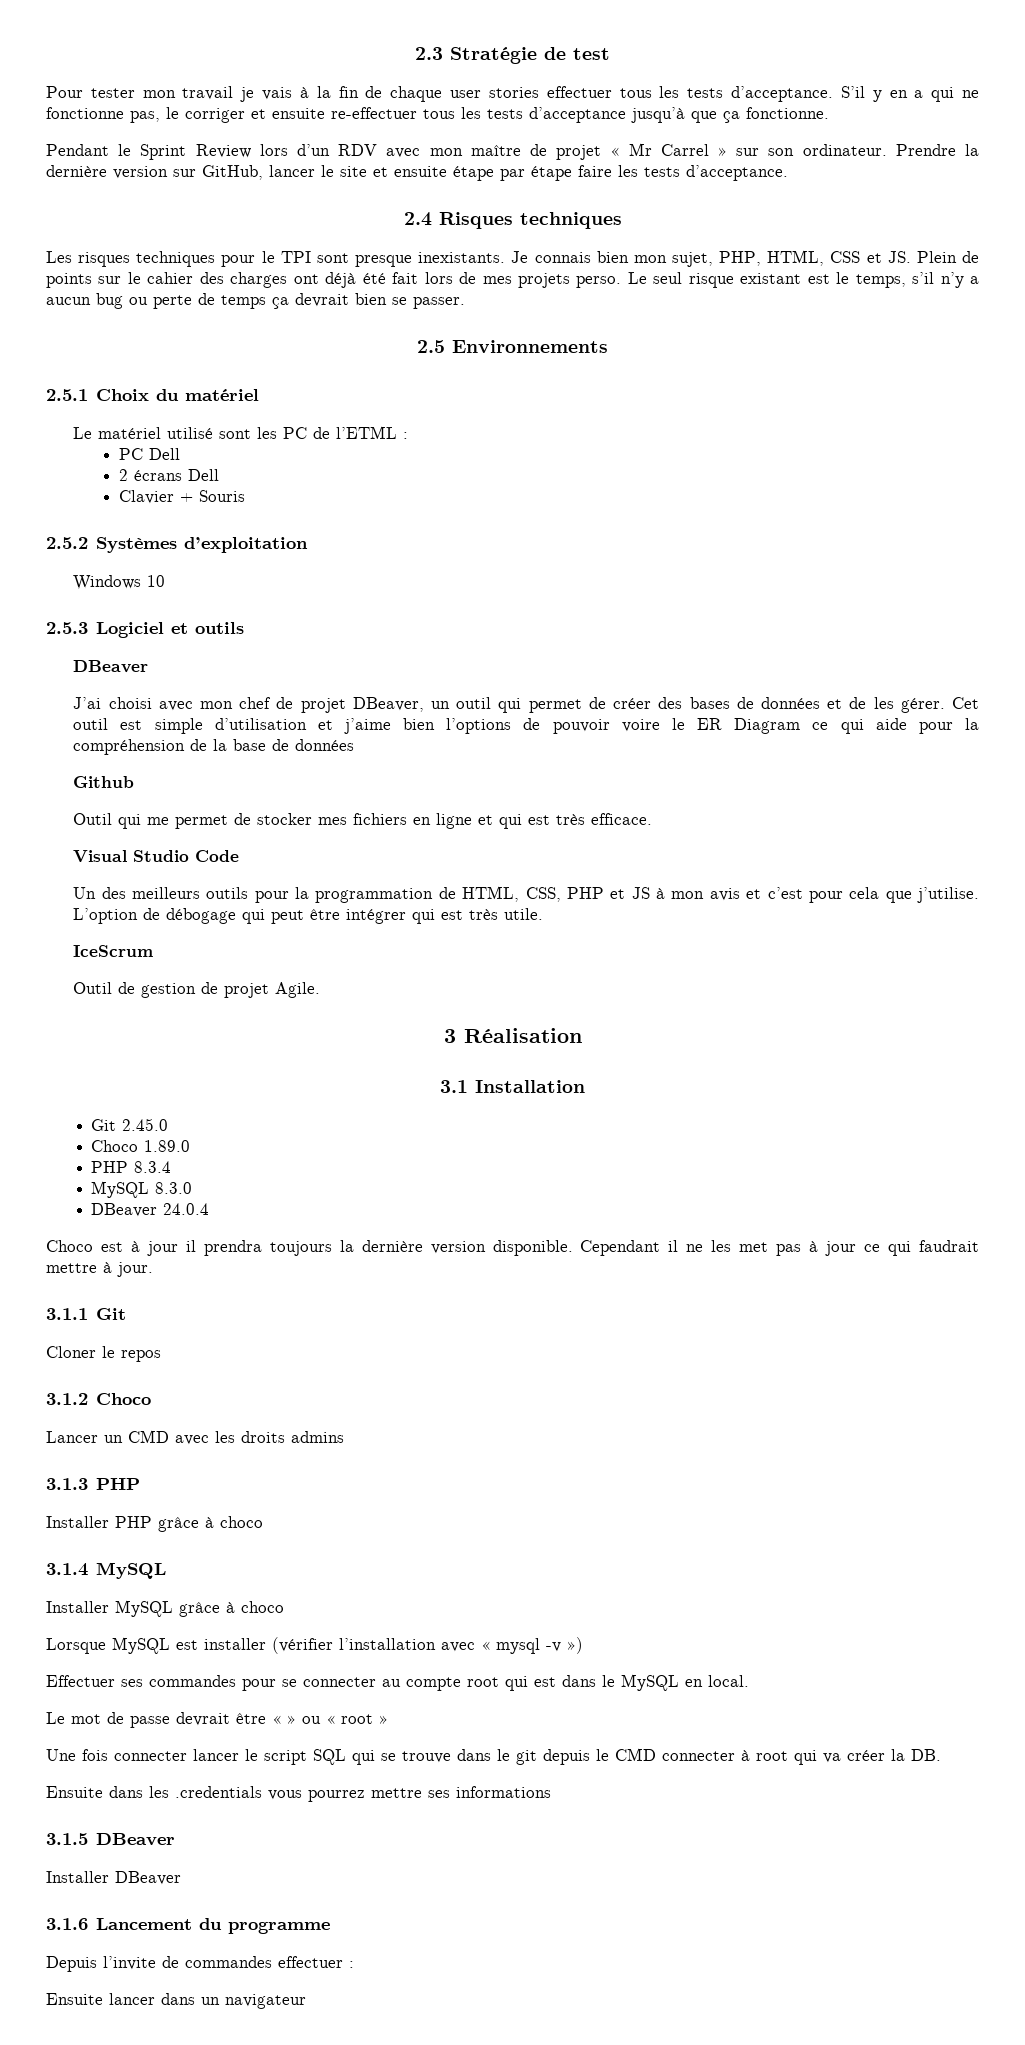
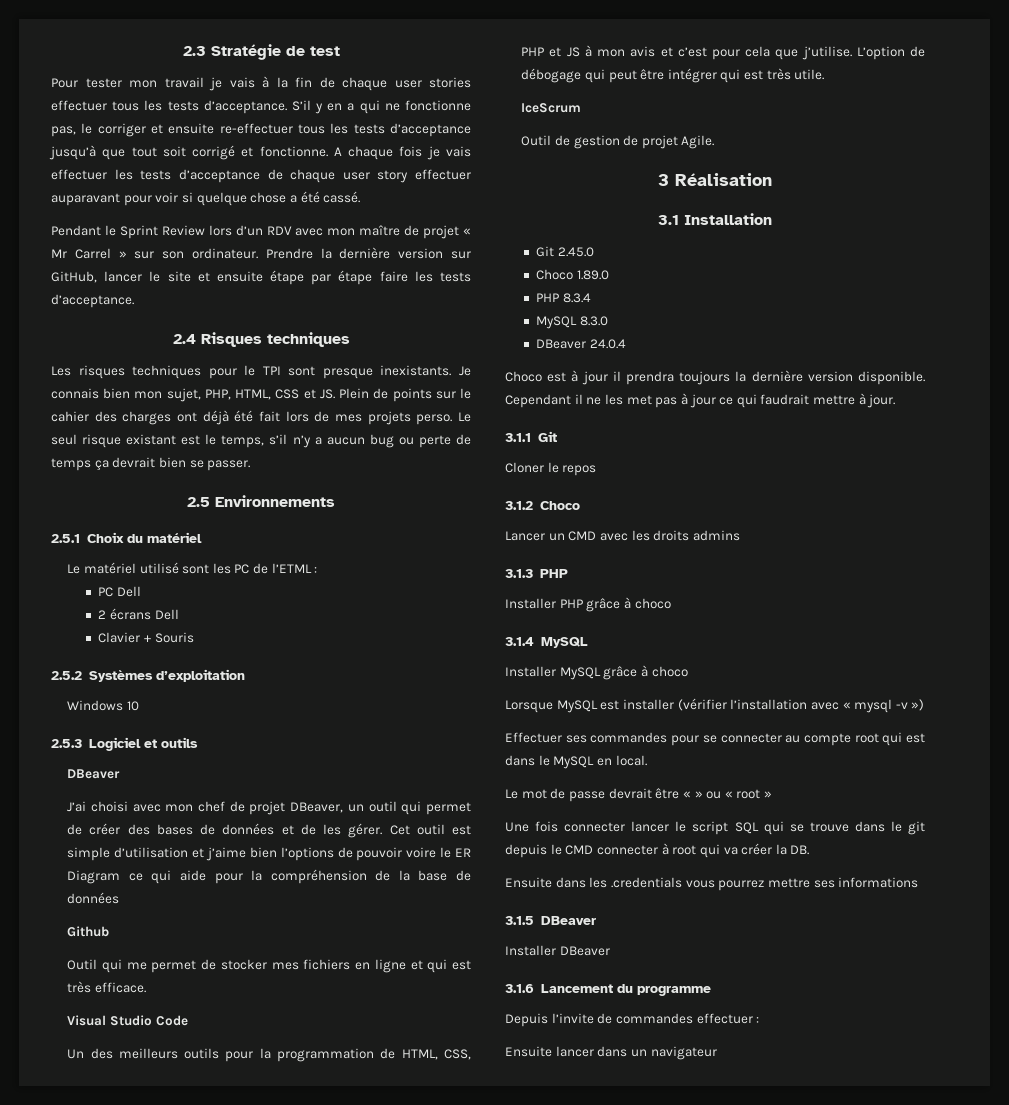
- S’il y en a qui ne fonctionne pas, le corriger et ensuite re-effectuer tous les tests d’acceptance jusqu’à que ça fonctionne.
+ S’il y en a qui ne fonctionne pas, le corriger et ensuite re-effectuer tous les tests d’acceptance jusqu’à que tout soit corrigé et fonctionne. A chaque fois je vais effectuer les tests d’acceptance de chaque user story effectuer auparavant pour voir si quelque chose a été cassé.

